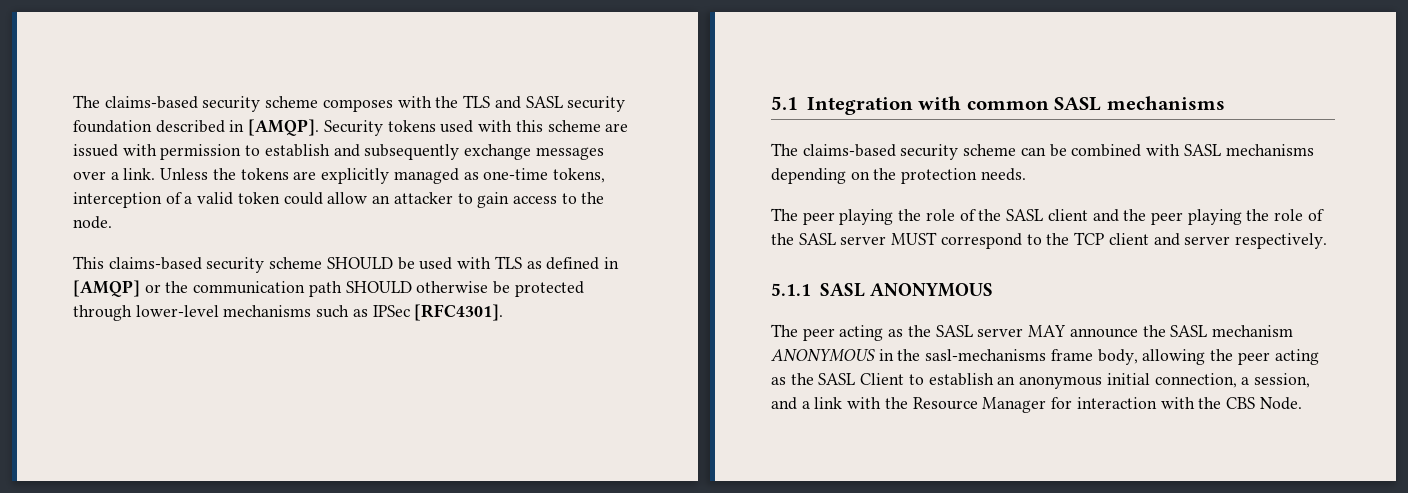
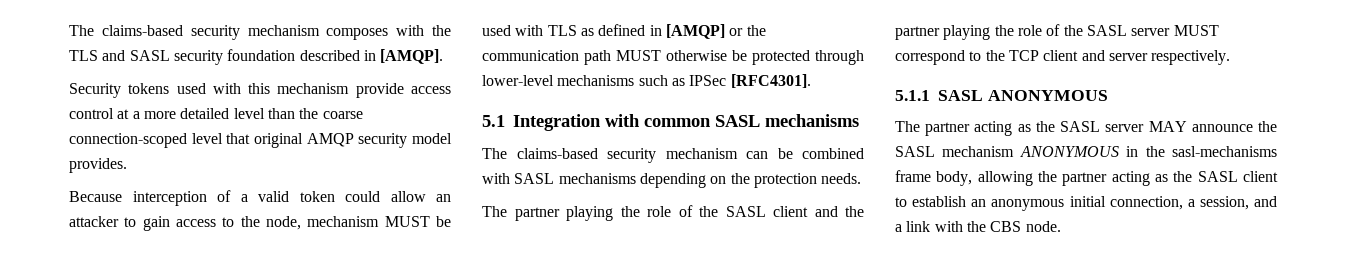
- The claims-based security scheme composes with the TLS and SASL security foundation described in [AMQP]. Security tokens used with this scheme are issued with permission to establish and subsequently exchange messages over a link. Unless the tokens are explicitly managed as one-time tokens, interception of a valid token could allow an attacker to gain access to the node.
- This claims-based security scheme SHOULD be used with TLS as defined in [AMQP] or the communication path SHOULD otherwise be protected through lower-level mechanisms such as IPSec [RFC4301].
+ The claims-based security mechanism composes with the TLS and SASL security foundation described in [AMQP].
+ Security tokens used with this mechanism provide access control at a more detailed level than the coarse connection-scoped level that original AMQP security model provides.
+ Because interception of a valid token could allow an attacker to gain access to the node, mechanism MUST be used with TLS as defined in [AMQP] or the communication path MUST otherwise be protected through lower-level mechanisms such as IPSec [RFC4301].
- The claims-based security scheme can be combined with SASL mechanisms depending on the protection needs.
+ The claims-based security mechanism can be combined with SASL mechanisms depending on the protection needs.
- The peer playing the role of the SASL client and the peer playing the role of the SASL server MUST correspond to the TCP client and server respectively.
+ The partner playing the role of the SASL client and the partner playing the role of the SASL server MUST correspond to the TCP client and server respectively.
- The peer acting as the SASL server MAY announce the SASL mechanism ANONYMOUS in the sasl-mechanisms frame body, allowing the peer acting as the SASL Client to establish an anonymous initial connection, a session, and a link with the Resource Manager for interaction with the CBS Node.
+ The partner acting as the SASL server MAY announce the SASL mechanism ANONYMOUS in the sasl-mechanisms frame body, allowing the partner acting as the SASL client to establish an anonymous initial connection, a session, and a link with the CBS node.

